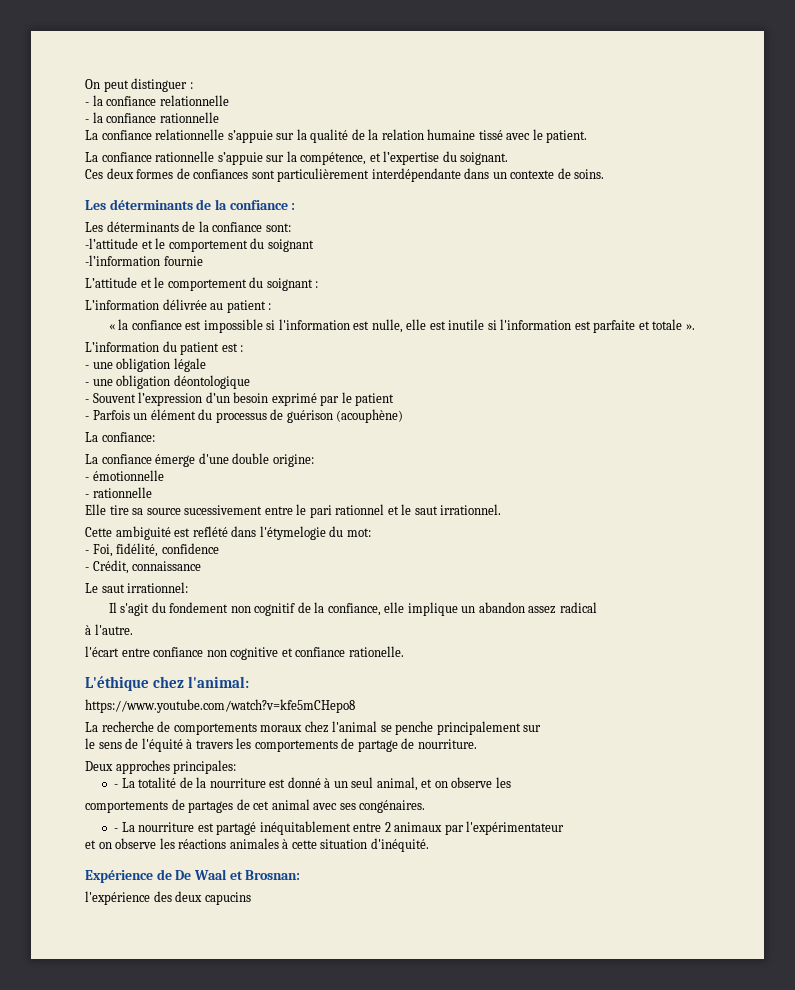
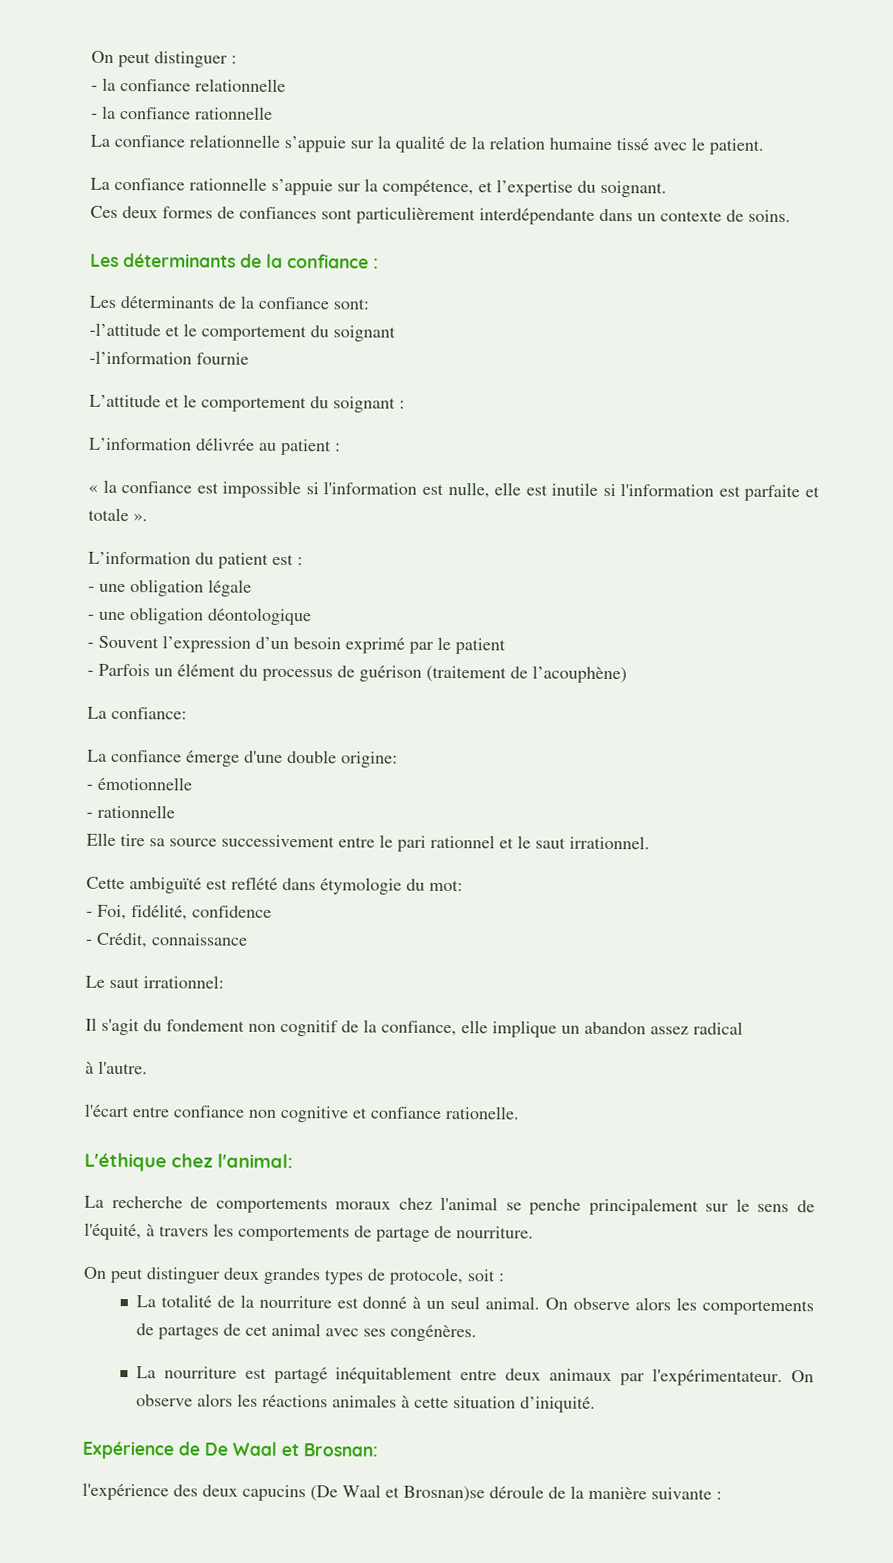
- - Parfois un élément du processus de guérison (acouphène)
+ - Parfois un élément du processus de guérison (traitement de l’acouphène)
- Elle tire sa source sucessivement entre le pari rationnel et le saut irrationnel.
+ Elle tire sa source successivement entre le pari rationnel et le saut irrationnel.
- Cette ambiguité est reflété dans l'étymelogie du mot:
+ Cette ambiguïté est reflété dans étymologie du mot:
- https://www.youtube.com/watch?v=kfe5mCHepo8
- La recherche de comportements moraux chez l'animal se penche principalement sur
- le sens de l'équité à travers les comportements de partage de nourriture.
+ La recherche de comportements moraux chez l'animal se penche principalement sur le sens de l'équité, à travers les comportements de partage de nourriture.
- Deux approches principales:
- - La totalité de la nourriture est donné à un seul animal, et on observe les
- comportements de partages de cet animal avec ses congénaires.
- - La nourriture est partagé inéquitablement entre 2 animaux par l'expérimentateur
- et on observe les réactions animales à cette situation d'inéquité.
+ On peut distinguer deux grandes types de protocole, soit :
+ La totalité de la nourriture est donné à un seul animal. On observe alors les comportements de partages de cet animal avec ses congénères.
+ La nourriture est partagé inéquitablement entre deux animaux par l'expérimentateur. On observe alors les réactions animales à cette situation d’iniquité.
- l'expérience des deux capucins
+ l'expérience des deux capucins (De Waal et Brosnan)se déroule de la manière suivante :

